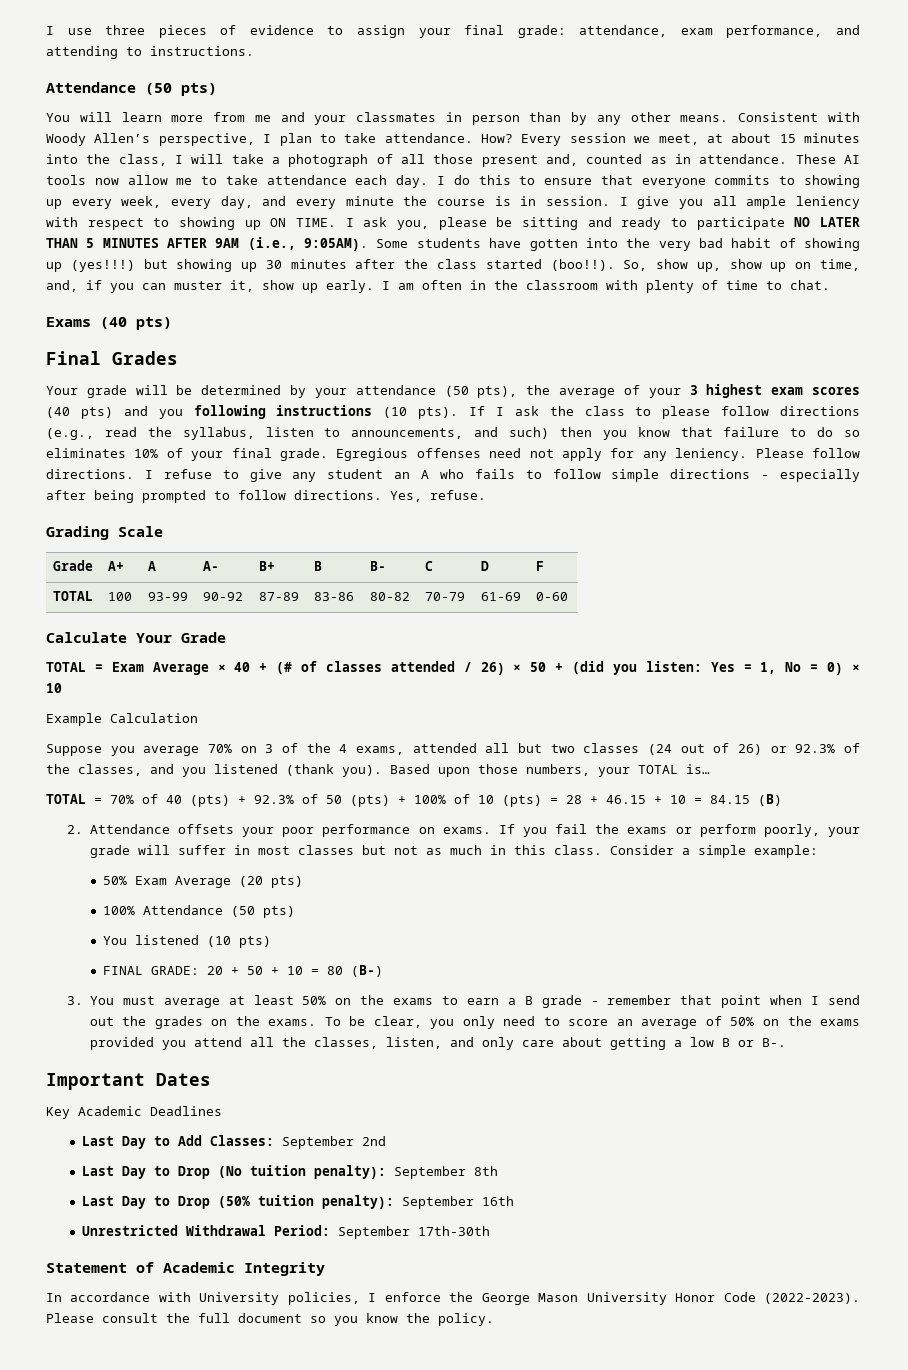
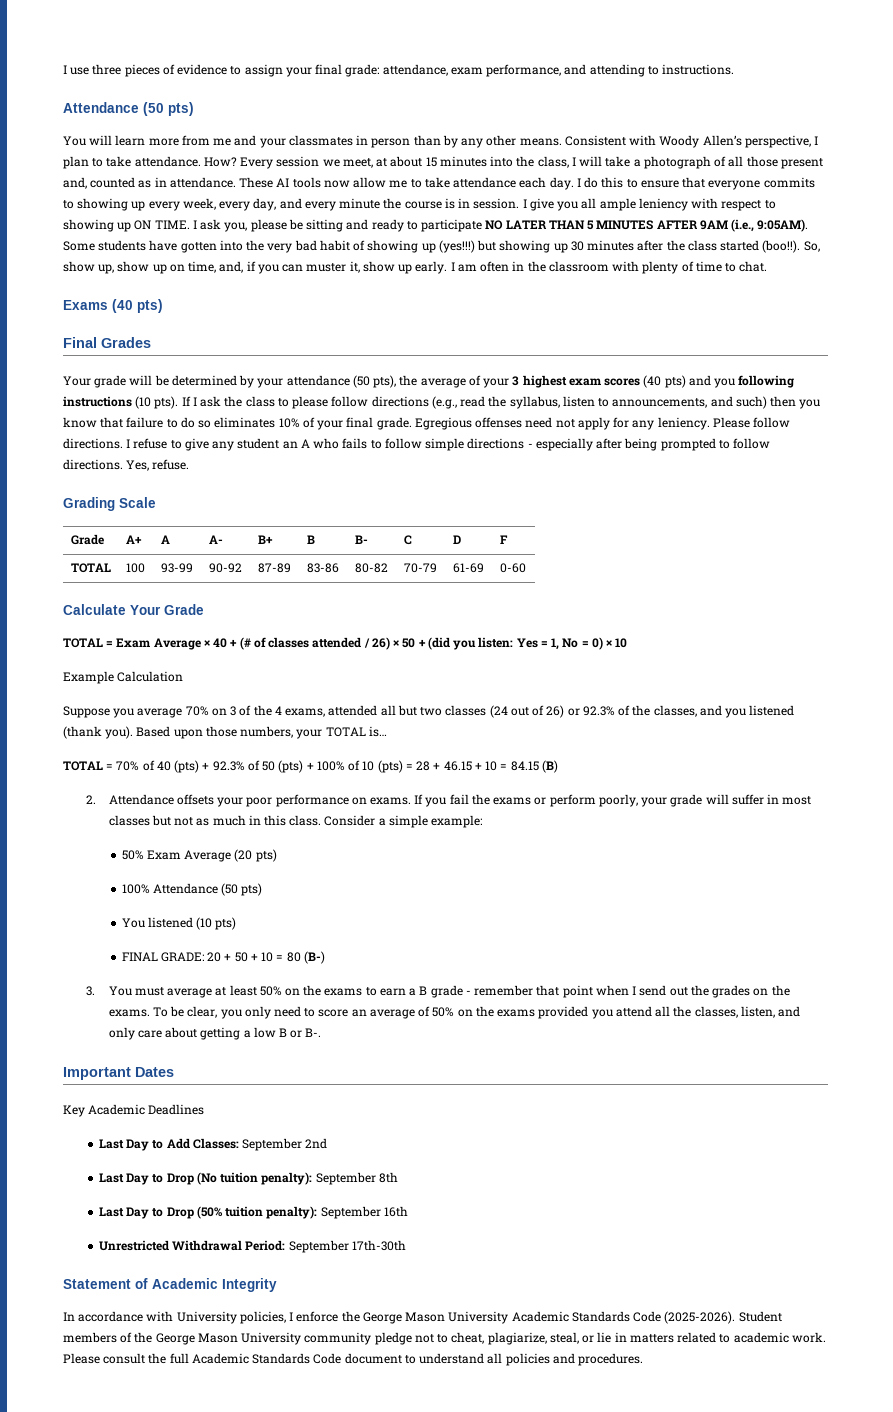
- In accordance with University policies, I enforce the George Mason University Honor Code (2022-2023). Please consult the full document so you know the policy.
+ In accordance with University policies, I enforce the George Mason University Academic Standards Code (2025-2026). Student members of the George Mason University community pledge not to cheat, plagiarize, steal, or lie in matters related to academic work. Please consult the full Academic Standards Code document to understand all policies and procedures.

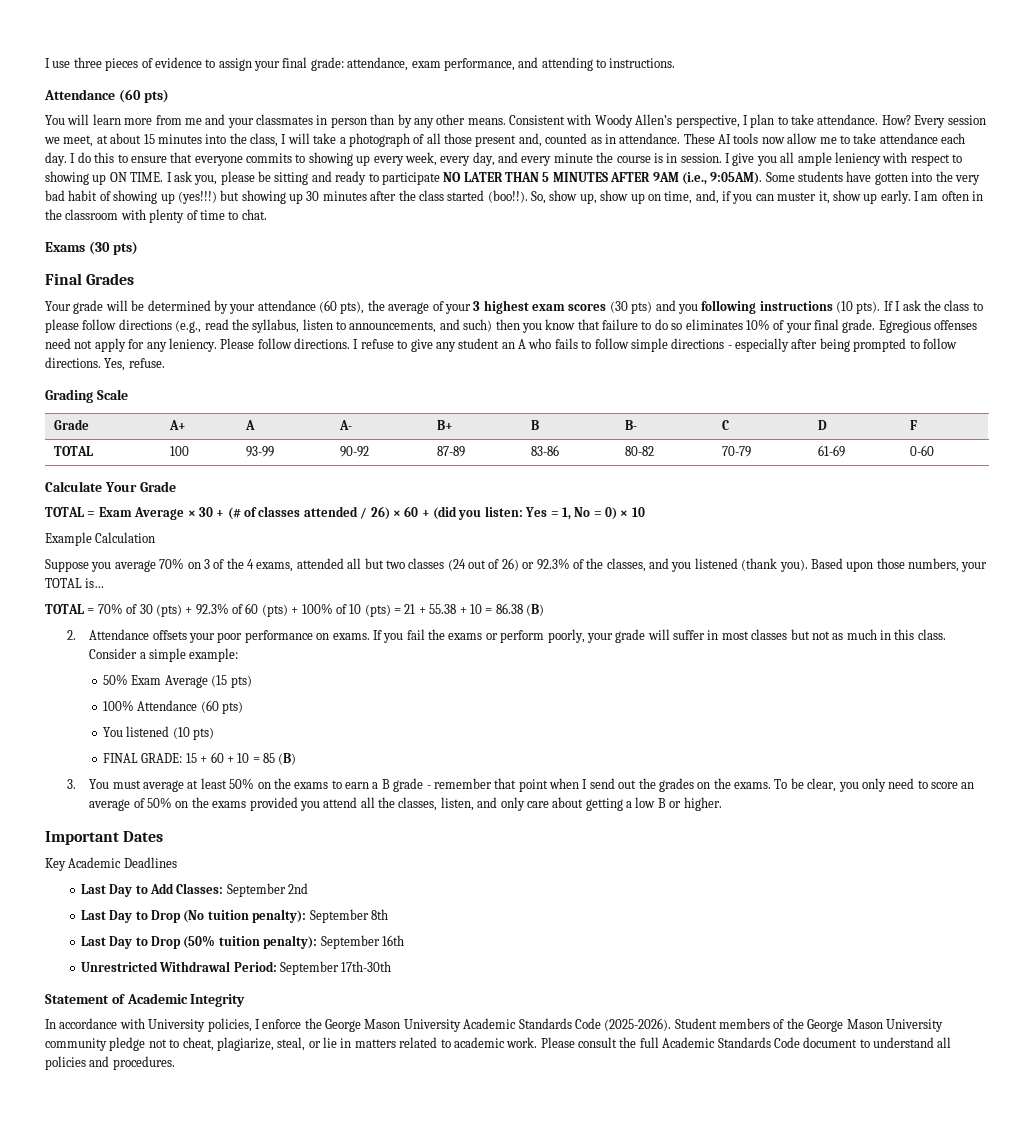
  I use three pieces of evidence to assign your final grade: attendance, exam performance, and attending to instructions.
- Attendance (50 pts)
+ Attendance (60 pts)
- Exams (40 pts)
+ Exams (30 pts)
- Your grade will be determined by your attendance (50 pts), the average of your 3 highest exam scores (40 pts) and you following instructions (10 pts).
+ Your grade will be determined by your attendance (60 pts), the average of your 3 highest exam scores (30 pts) and you following instructions (10 pts).
- TOTAL = Exam Average × 40 + (# of classes attended / 26) × 50 + (did you listen: Yes = 1, No = 0) × 10
+ TOTAL = Exam Average × 30 + (# of classes attended / 26) × 60 + (did you listen: Yes = 1, No = 0) × 10
- TOTAL = 70% of 40 (pts) + 92.3% of 50 (pts) + 100% of 10 (pts) = 28 + 46.15 + 10 = 84.15 (B)
+ TOTAL = 70% of 30 (pts) + 92.3% of 60 (pts) + 100% of 10 (pts) = 21 + 55.38 + 10 = 86.38 (B)
- 50% Exam Average (20 pts)
+ 50% Exam Average (15 pts)
- 100% Attendance (50 pts)
+ 100% Attendance (60 pts)
- FINAL GRADE: 20 + 50 + 10 = 80 (B-)
+ FINAL GRADE: 15 + 60 + 10 = 85 (B)
- To be clear, you only need to score an average of 50% on the exams provided you attend all the classes, listen, and only care about getting a low B or B-.
+ To be clear, you only need to score an average of 50% on the exams provided you attend all the classes, listen, and only care about getting a low B or higher.

